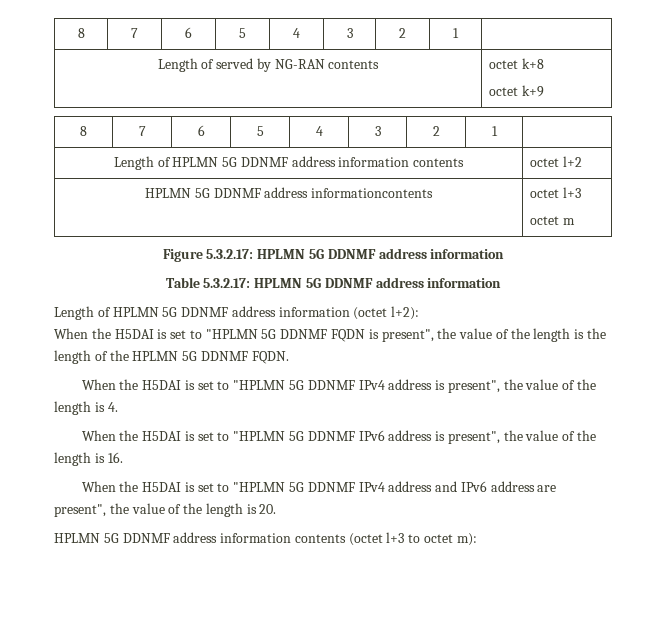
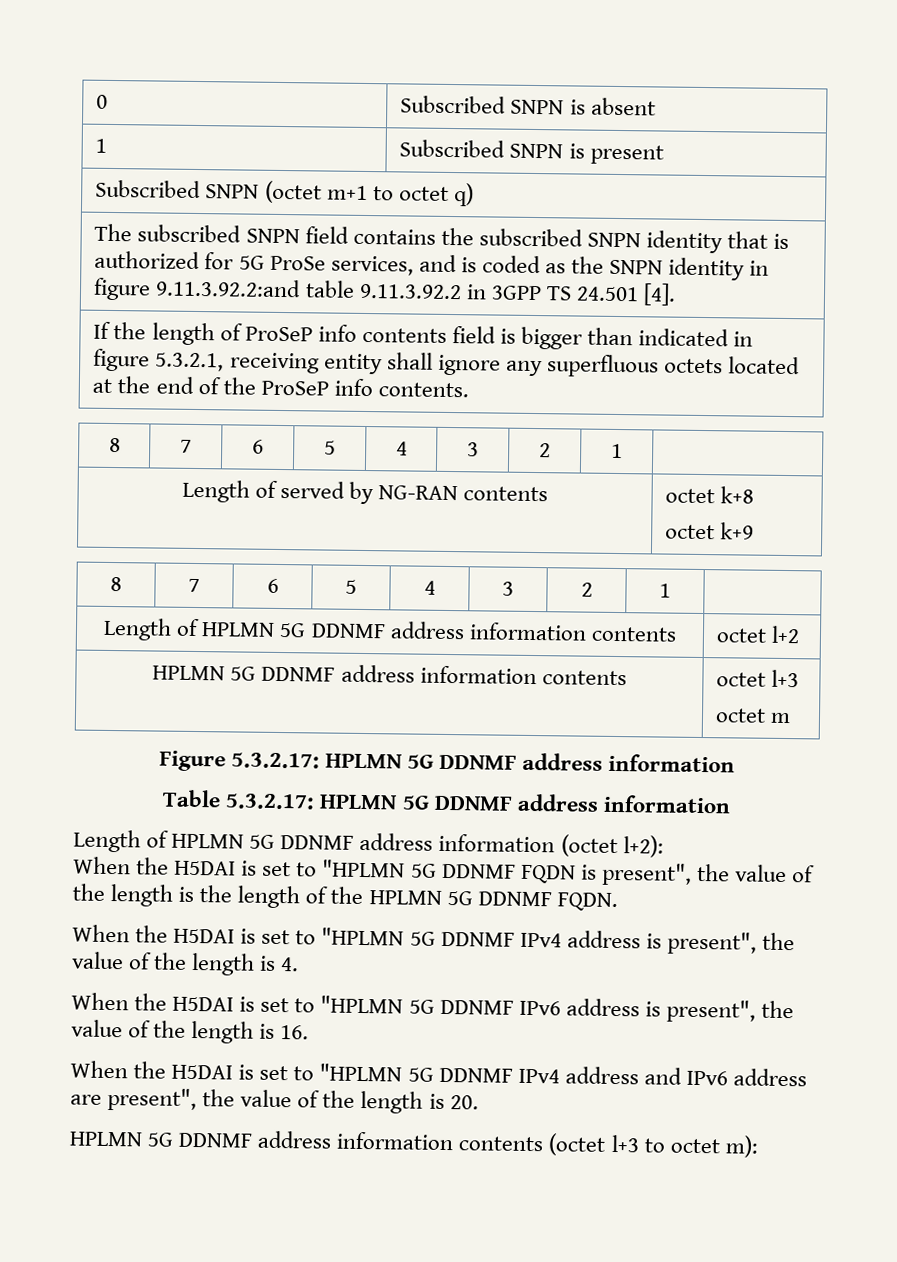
+ 0 | Subscribed SNPN is absent
+ 1 | Subscribed SNPN is present
+ Subscribed SNPN (octet m+1 to octet q)
+ The subscribed SNPN field contains the subscribed SNPN identity that is authorized for 5G ProSe services, and is coded as the SNPN identity in figure 9.11.3.92.2:and table 9.11.3.92.2 in 3GPP TS 24.501 [4].
+ If the length of ProSeP info contents field is bigger than indicated in figure 5.3.2.1, receiving entity shall ignore any superfluous octets located at the end of the ProSeP info contents.
- HPLMN 5G DDNMF address informationcontents | octet l+3
+ HPLMN 5G DDNMF address information contents | octet l+3

